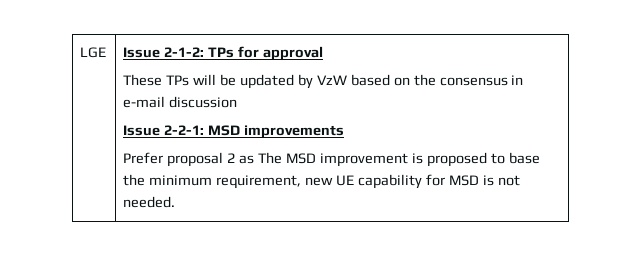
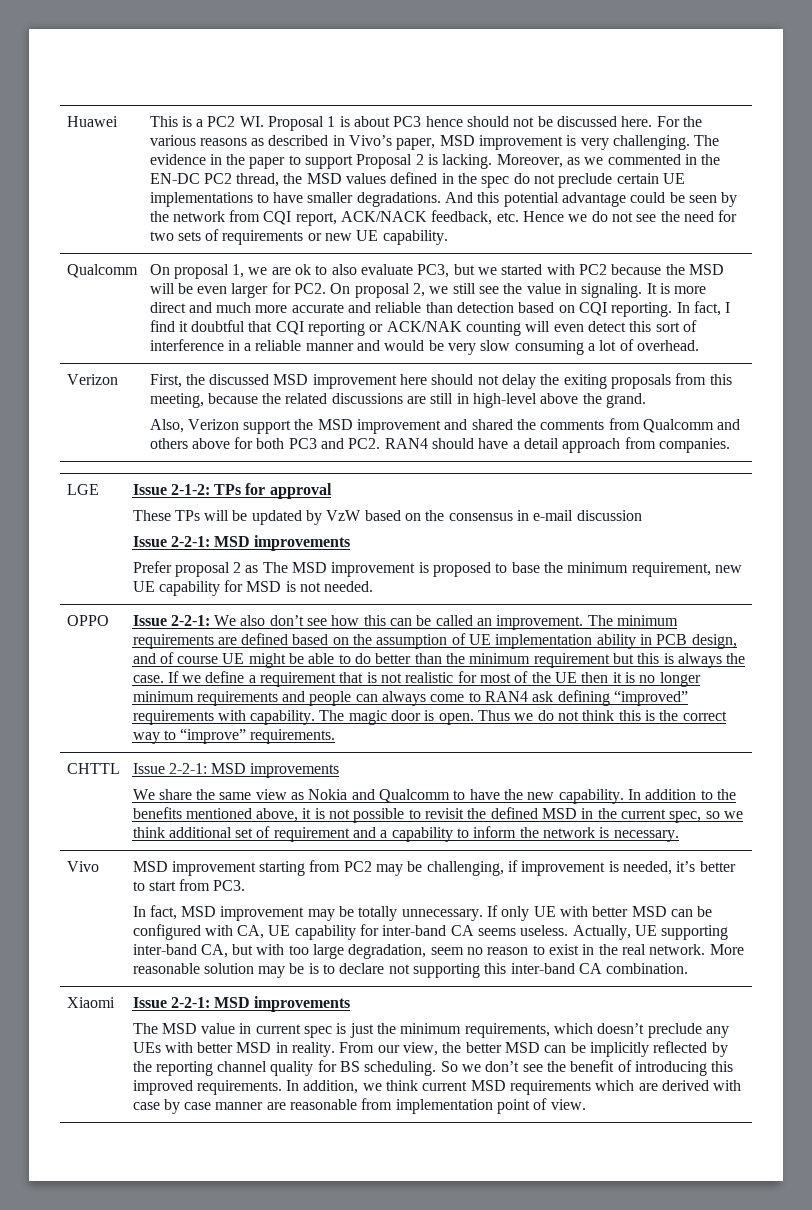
+ Huawei | This is a PC2 WI. Proposal 1 is about PC3 hence should not be discussed here. For the various reasons as described in Vivo’s paper, MSD improvement is very challenging. The evidence in the paper to support Proposal 2 is lacking. Moreover, as we commented in the EN-DC PC2 thread, the MSD values defined in the spec do not preclude certain UE implementations to have smaller degradations. And this potential advantage could be seen by the network from CQI report, ACK/NACK feedback, etc. Hence we do not see the need for two sets of requirements or new UE capability.
+ Qualcomm | On proposal 1, we are ok to also evaluate PC3, but we started with PC2 because the MSD will be even larger for PC2. On proposal 2, we still see the value in signaling. It is more direct and much more accurate and reliable than detection based on CQI reporting. In fact, I find it doubtful that CQI reporting or ACK/NAK counting will even detect this sort of interference in a reliable manner and would be very slow consuming a lot of overhead.
+ Verizon | First, the discussed MSD improvement here should not delay the exiting proposals from this meeting, because the related discussions are still in high-level above the grand.
+ Also, Verizon support the MSD improvement and shared the comments from Qualcomm and others above for both PC3 and PC2. RAN4 should have a detail approach from companies.
+ OPPO | Issue 2-2-1: We also don’t see how this can be called an improvement. The minimum requirements are defined based on the assumption of UE implementation ability in PCB design, and of course UE might be able to do better than the minimum requirement but this is always the case. If we define a requirement that is not realistic for most of the UE then it is no longer minimum requirements and people can always come to RAN4 ask defining “improved” requirements with capability. The magic door is open. Thus we do not think this is the correct way to “improve” requirements.
+ CHTTL | Issue 2-2-1: MSD improvements
+ We share the same view as Nokia and Qualcomm to have the new capability. In addition to the benefits mentioned above, it is not possible to revisit the defined MSD in the current spec, so we think additional set of requirement and a capability to inform the network is necessary.
+ Vivo | MSD improvement starting from PC2 may be challenging, if improvement is needed, it’s better to start from PC3.
+ In fact, MSD improvement may be totally unnecessary. If only UE with better MSD can be configured with CA, UE capability for inter-band CA seems useless. Actually, UE supporting inter-band CA, but with too large degradation, seem no reason to exist in the real network. More reasonable solution may be is to declare not supporting this inter-band CA combination.
+ Xiaomi | Issue 2-2-1: MSD improvements
+ The MSD value in current spec is just the minimum requirements, which doesn’t preclude any UEs with better MSD in reality. From our view, the better MSD can be implicitly reflected by the reporting channel quality for BS scheduling. So we don’t see the benefit of introducing this improved requirements. In addition, we think current MSD requirements which are derived with case by case manner are reasonable from implementation point of view.

